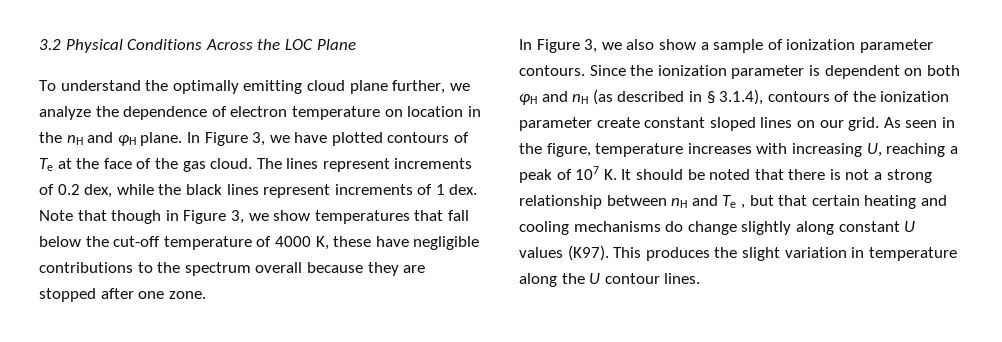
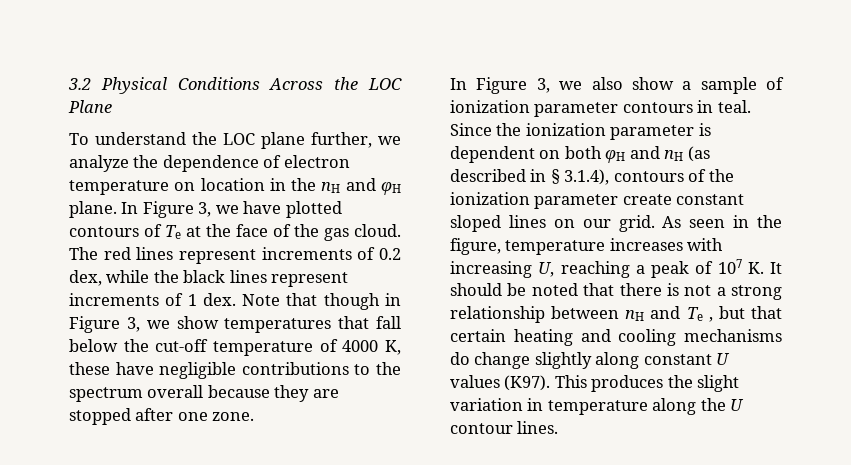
- To understand the optimally emitting cloud plane further, we analyze the dependence of electron temperature on location in the nH and φH plane.
+ To understand the LOC plane further, we analyze the dependence of electron temperature on location in the nH and φH plane.
- The lines represent increments of 0.2 dex, while the black lines represent increments of 1 dex.
+ The red lines represent increments of 0.2 dex, while the black lines represent increments of 1 dex.
- In Figure 3, we also show a sample of ionization parameter contours.
+ In Figure 3, we also show a sample of ionization parameter contours in teal.

